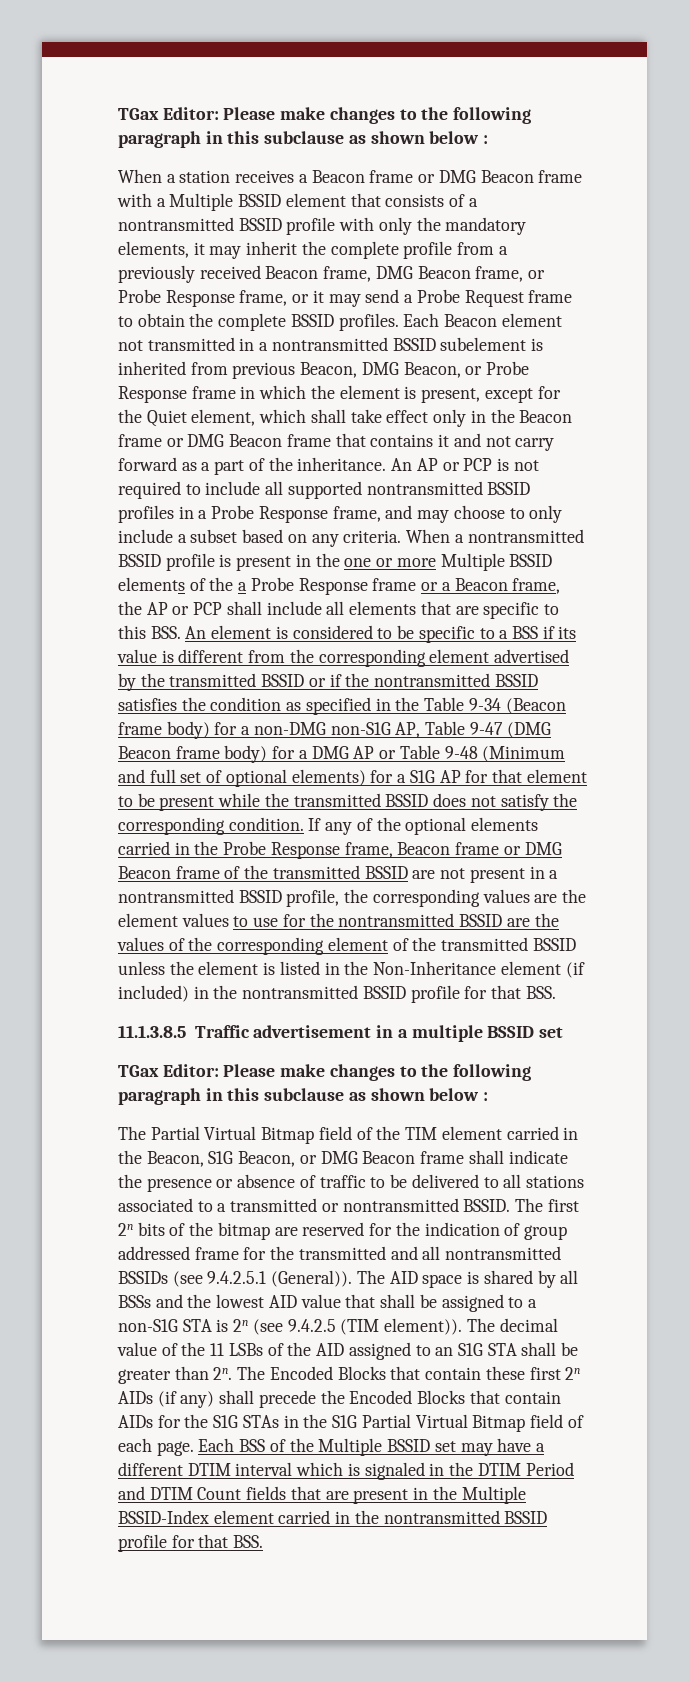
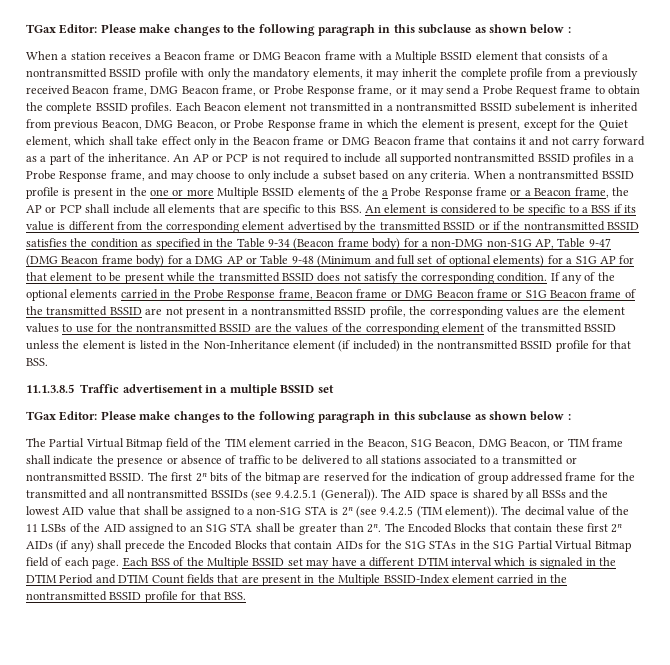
- If any of the optional elements carried in the Probe Response frame, Beacon frame or DMG Beacon frame of the transmitted BSSID are not present in a nontransmitted BSSID profile, the corresponding values are the element values to use for the nontransmitted BSSID are the values of the corresponding element of the transmitted BSSID unless the element is listed in the Non-Inheritance element (if included) in the nontransmitted BSSID profile for that BSS.
+ If any of the optional elements carried in the Probe Response frame, Beacon frame or DMG Beacon frame or S1G Beacon frame of the transmitted BSSID are not present in a nontransmitted BSSID profile, the corresponding values are the element values to use for the nontransmitted BSSID are the values of the corresponding element of the transmitted BSSID unless the element is listed in the Non-Inheritance element (if included) in the nontransmitted BSSID profile for that BSS.
- The Partial Virtual Bitmap field of the TIM element carried in the Beacon, S1G Beacon, or DMG Beacon frame shall indicate the presence or absence of traffic to be delivered to all stations associated to a transmitted or nontransmitted BSSID.
+ The Partial Virtual Bitmap field of the TIM element carried in the Beacon, S1G Beacon, DMG Beacon, or TIM frame shall indicate the presence or absence of traffic to be delivered to all stations associated to a transmitted or nontransmitted BSSID.

